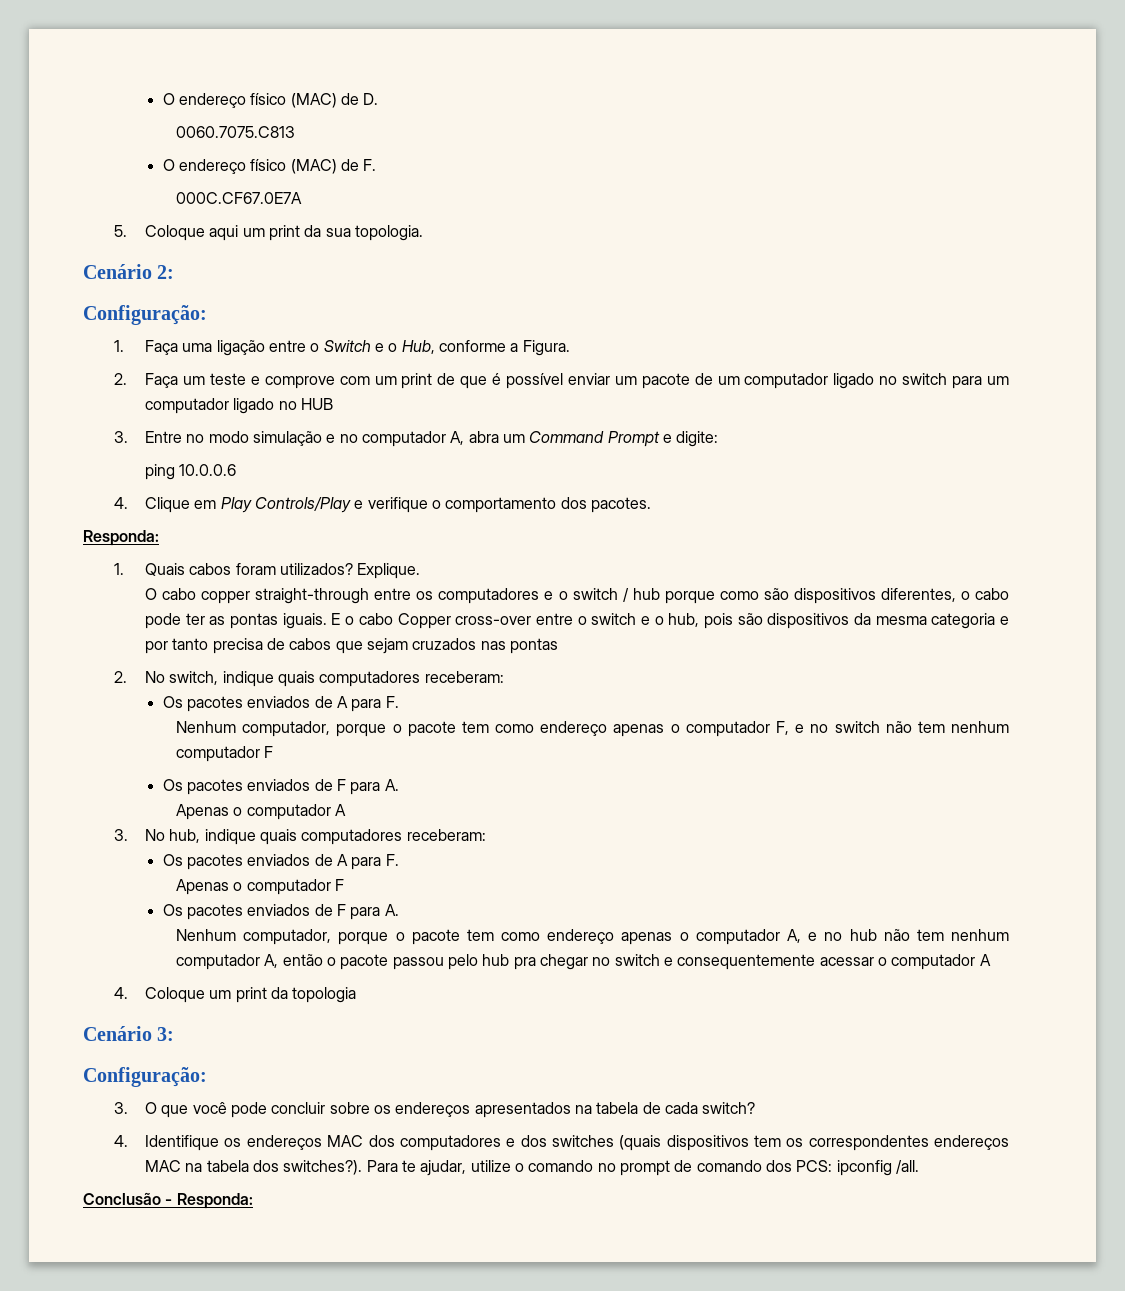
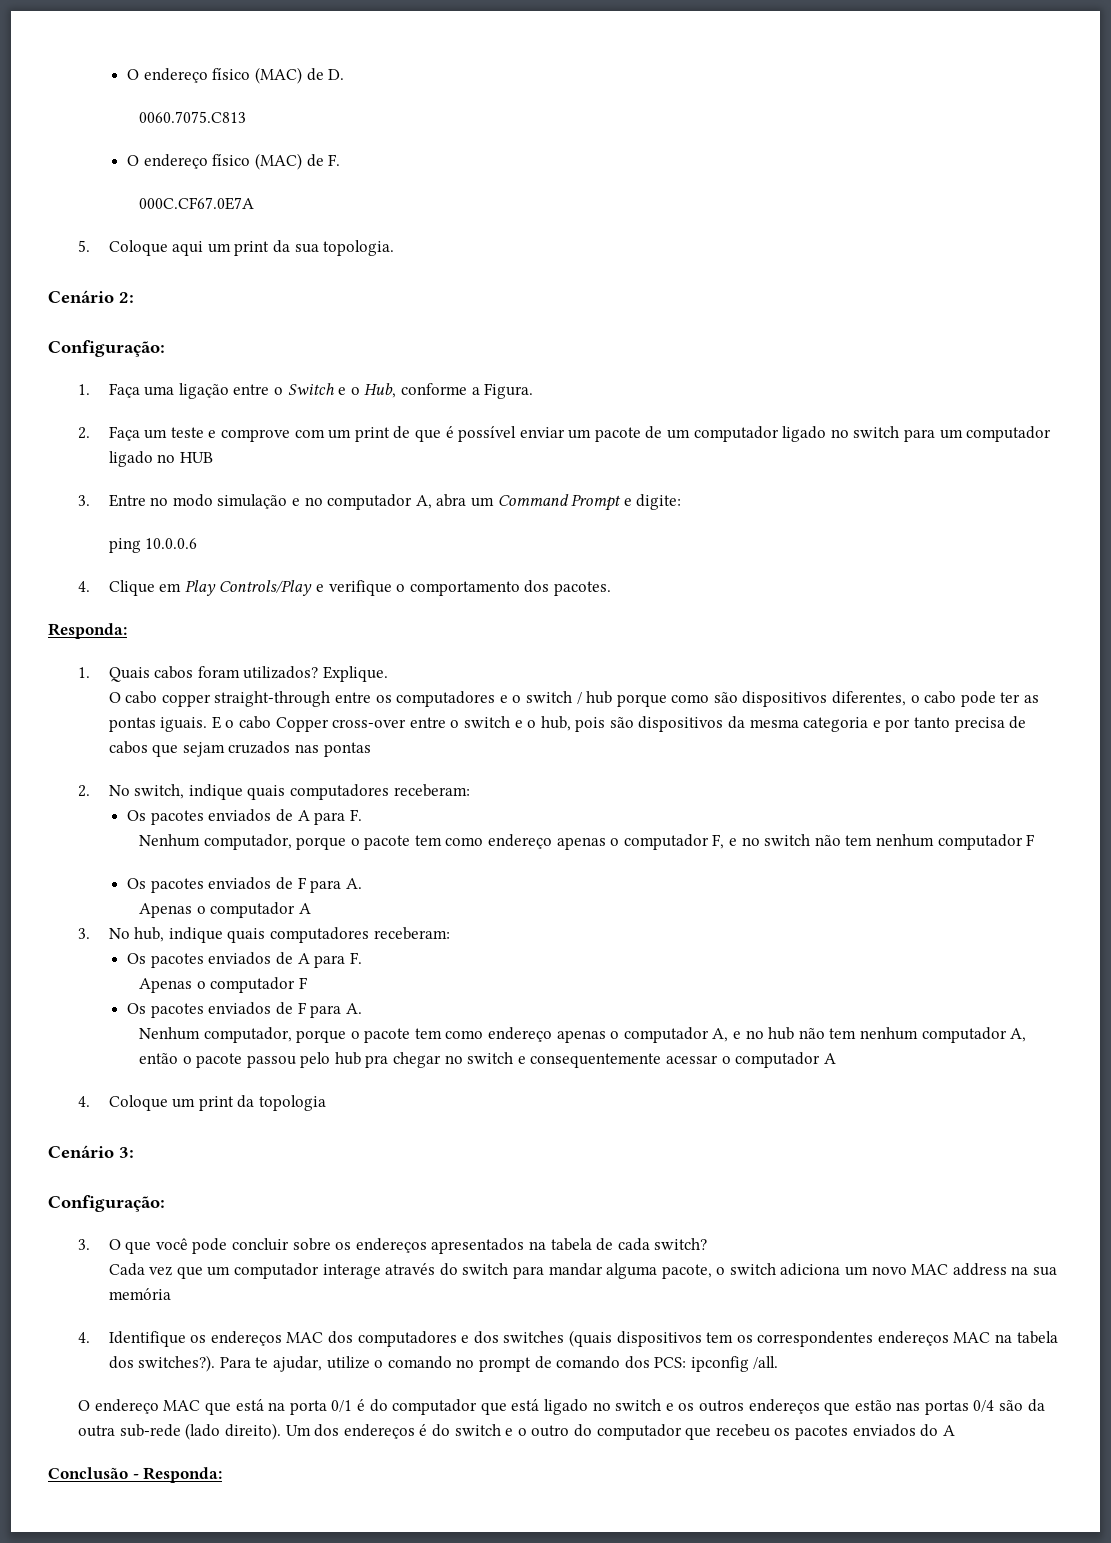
+ Cada vez que um computador interage através do switch para mandar alguma pacote, o switch adiciona um novo MAC address na sua memória
+ O endereço MAC que está na porta 0/1 é do computador que está ligado no switch e os outros endereços que estão nas portas 0/4 são da outra sub-rede (lado direito). Um dos endereços é do switch e o outro do computador que recebeu os pacotes enviados do A

